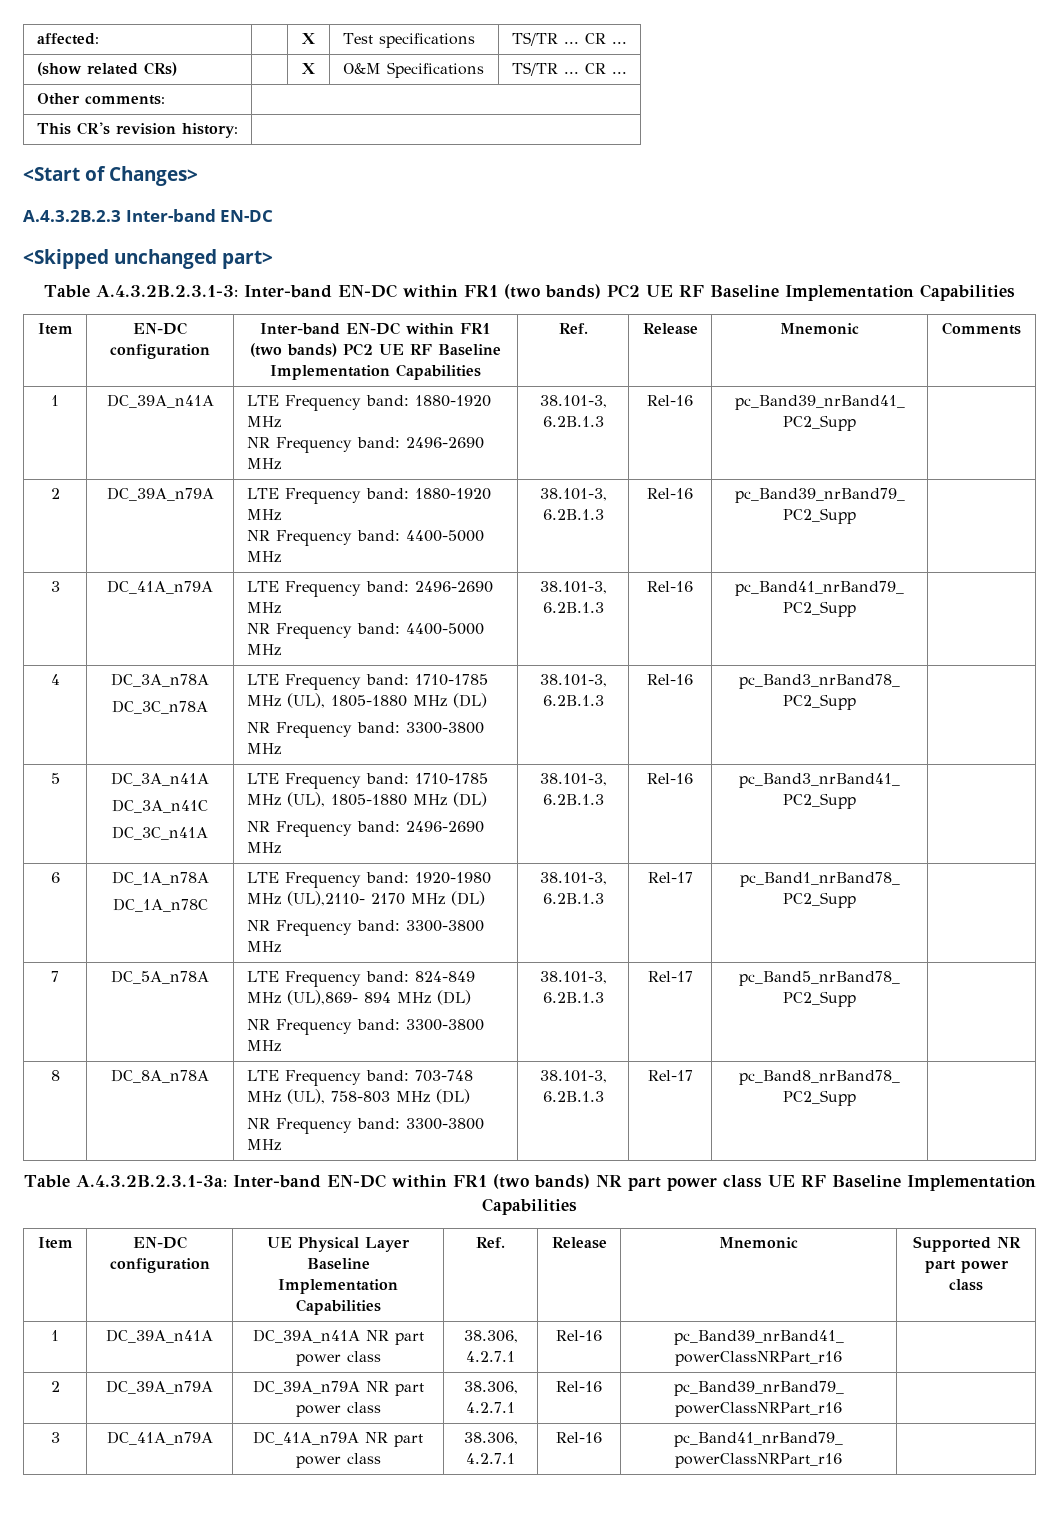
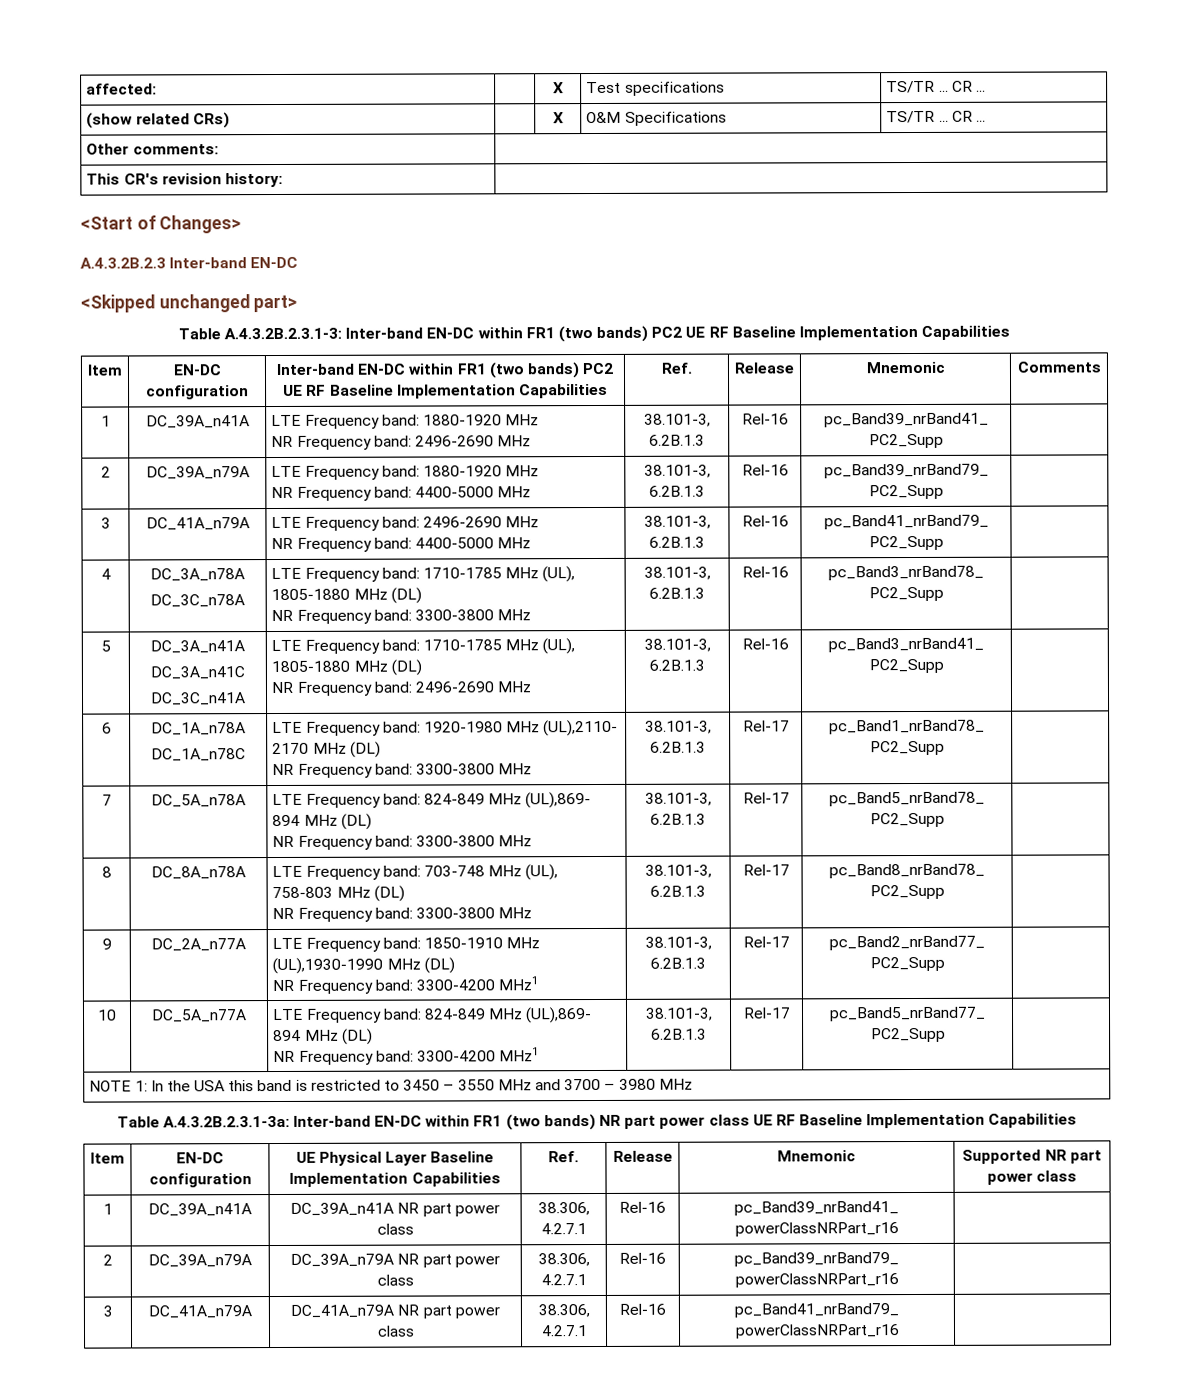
+ 9 | DC_2A_n77A | LTE Frequency band: 1850-1910 MHz (UL),1930-1990 MHz (DL)
+ NR Frequency band: 3300-4200 MHz1 | 38.101-3, 6.2B.1.3 | Rel-17 | pc_Band2_nrBand77_ PC2_Supp |
+ 10 | DC_5A_n77A | LTE Frequency band: 824-849 MHz (UL),869- 894 MHz (DL)
+ NR Frequency band: 3300-4200 MHz1 | 38.101-3, 6.2B.1.3 | Rel-17 | pc_Band5_nrBand77_ PC2_Supp |
+ NOTE 1: In the USA this band is restricted to 3450 – 3550 MHz and 3700 – 3980 MHz

